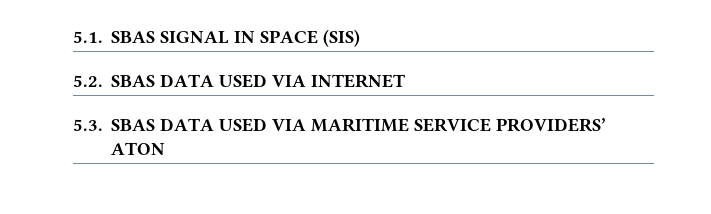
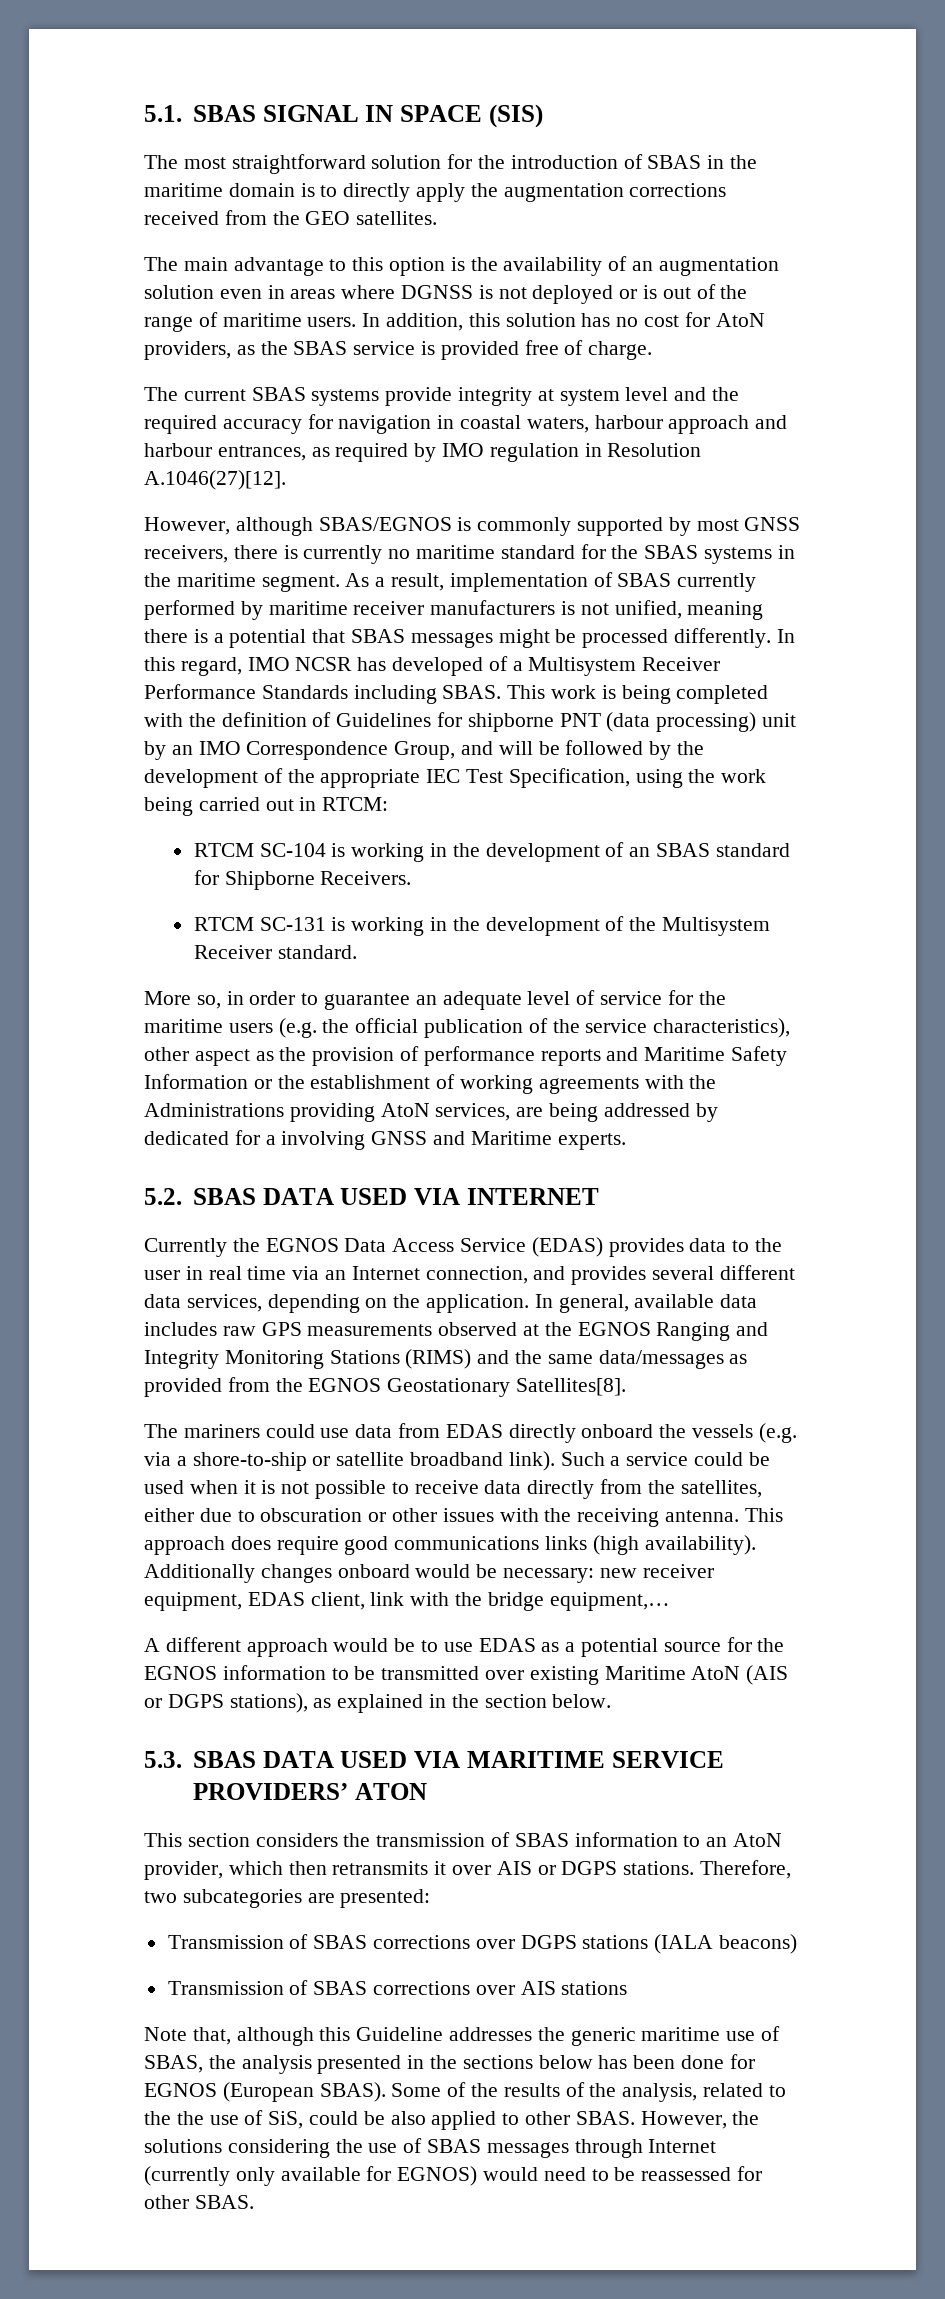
+ The most straightforward solution for the introduction of SBAS in the maritime domain is to directly apply the augmentation corrections received from the GEO satellites.
+ The main advantage to this option is the availability of an augmentation solution even in areas where DGNSS is not deployed or is out of the range of maritime users. In addition, this solution has no cost for AtoN providers, as the SBAS service is provided free of charge.
+ The current SBAS systems provide integrity at system level and the required accuracy for navigation in coastal waters, harbour approach and harbour entrances, as required by IMO regulation in Resolution A.1046(27)[12].
+ However, although SBAS/EGNOS is commonly supported by most GNSS receivers, there is currently no maritime standard for the SBAS systems in the maritime segment. As a result, implementation of SBAS currently performed by maritime receiver manufacturers is not unified, meaning there is a potential that SBAS messages might be processed differently. In this regard, IMO NCSR has developed of a Multisystem Receiver Performance Standards including SBAS. This work is being completed with the definition of Guidelines for shipborne PNT (data processing) unit by an IMO Correspondence Group, and will be followed by the development of the appropriate IEC Test Specification, using the work being carried out in RTCM:
+ RTCM SC-104 is working in the development of an SBAS standard for Shipborne Receivers.
+ RTCM SC-131 is working in the development of the Multisystem Receiver standard.
+ More so, in order to guarantee an adequate level of service for the maritime users (e.g. the official publication of the service characteristics), other aspect as the provision of performance reports and Maritime Safety Information or the establishment of working agreements with the Administrations providing AtoN services, are being addressed by dedicated for a involving GNSS and Maritime experts.
+ Currently the EGNOS Data Access Service (EDAS) provides data to the user in real time via an Internet connection, and provides several different data services, depending on the application. In general, available data includes raw GPS measurements observed at the EGNOS Ranging and Integrity Monitoring Stations (RIMS) and the same data/messages as provided from the EGNOS Geostationary Satellites[8].
+ The mariners could use data from EDAS directly onboard the vessels (e.g. via a shore-to-ship or satellite broadband link). Such a service could be used when it is not possible to receive data directly from the satellites, either due to obscuration or other issues with the receiving antenna. This approach does require good communications links (high availability). Additionally changes onboard would be necessary: new receiver equipment, EDAS client, link with the bridge equipment,…
+ A different approach would be to use EDAS as a potential source for the EGNOS information to be transmitted over existing Maritime AtoN (AIS or DGPS stations), as explained in the section below.
+ This section considers the transmission of SBAS information to an AtoN provider, which then retransmits it over AIS or DGPS stations. Therefore, two subcategories are presented:
+ Transmission of SBAS corrections over DGPS stations (IALA beacons)
+ Transmission of SBAS corrections over AIS stations
+ Note that, although this Guideline addresses the generic maritime use of SBAS, the analysis presented in the sections below has been done for EGNOS (European SBAS). Some of the results of the analysis, related to the the use of SiS, could be also applied to other SBAS. However, the solutions considering the use of SBAS messages through Internet (currently only available for EGNOS) would need to be reassessed for other SBAS.

